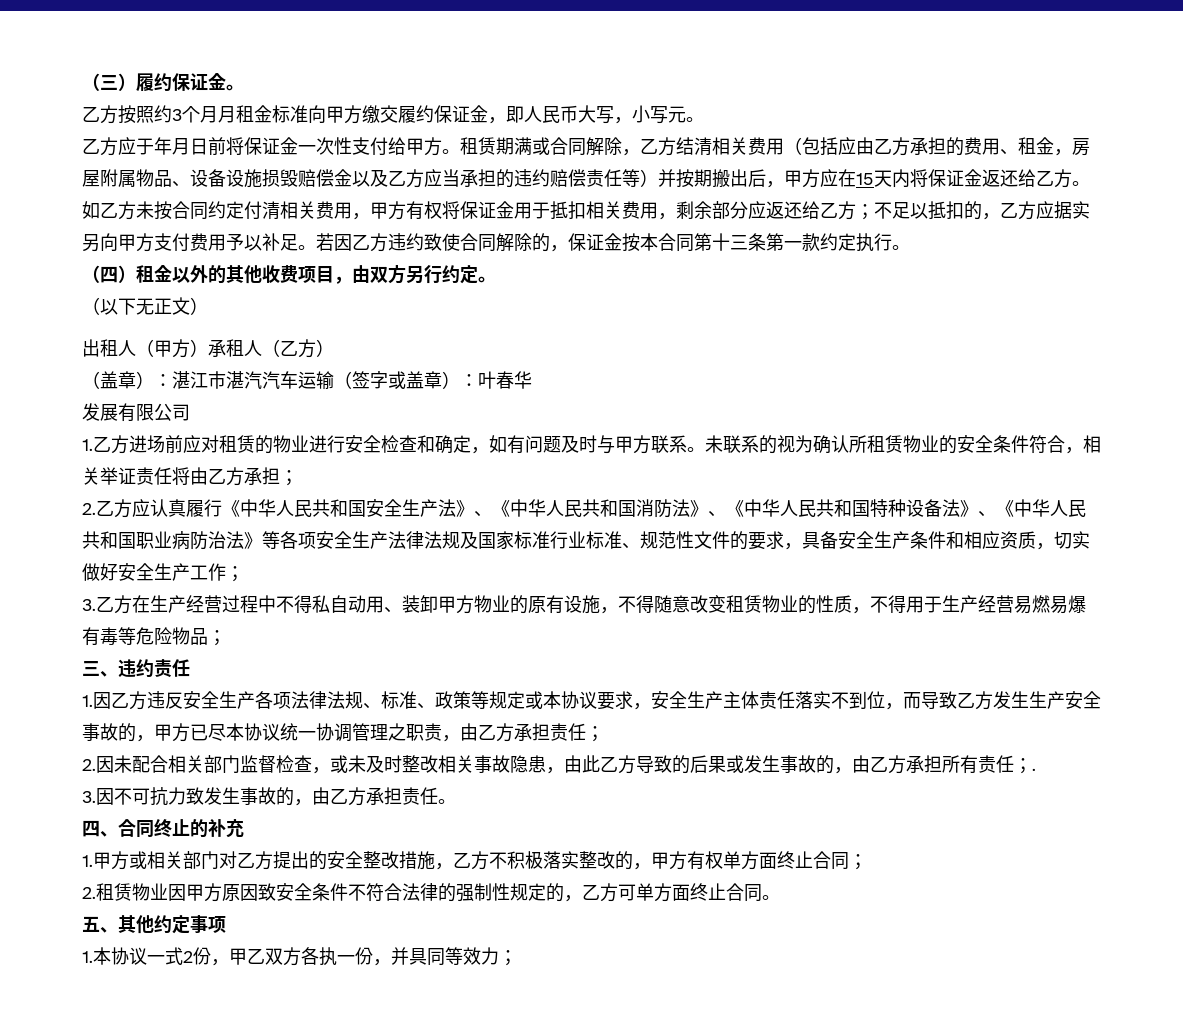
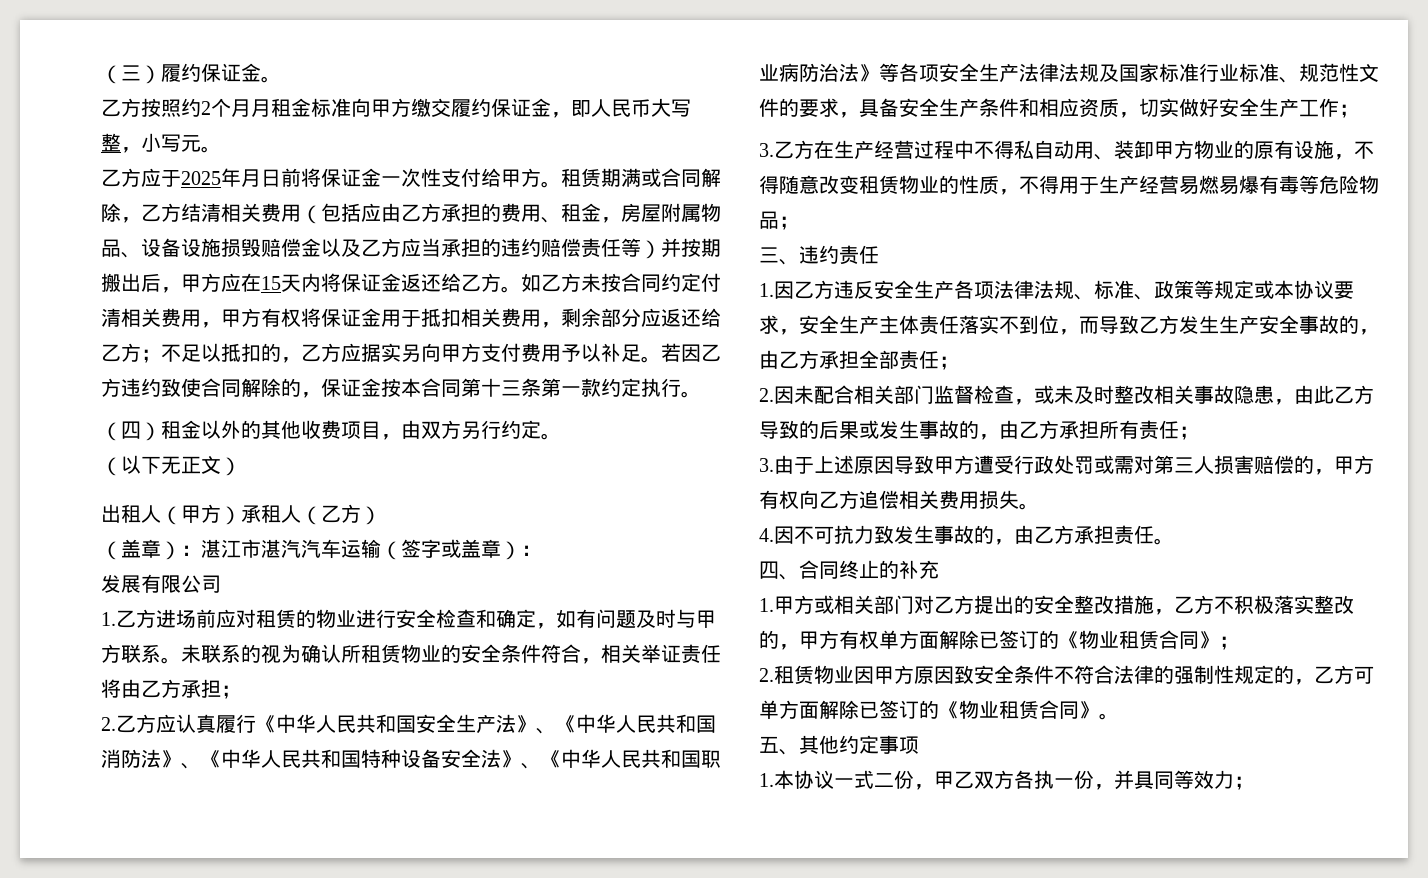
- 乙方按照约3个月月租金标准向甲方缴交履约保证金，即人民币大写，小写元。
+ 乙方按照约2个月月租金标准向甲方缴交履约保证金，即人民币大写整，小写元。
- 乙方应于年月日前将保证金一次性支付给甲方。
+ 乙方应于2025年月日前将保证金一次性支付给甲方。
- （盖章）：湛江市湛汽汽车运输（签字或盖章）：叶春华
+ （盖章）：湛江市湛汽汽车运输（签字或盖章）：
- 2.乙方应认真履行《中华人民共和国安全生产法》、《中华人民共和国消防法》、《中华人民共和国特种设备法》、《中华人民共和国职业病防治法》等各项安全生产法律法规及国家标准行业标准、规范性文件的要求，具备安全生产条件和相应资质，切实做好安全生产工作；
+ 2.乙方应认真履行《中华人民共和国安全生产法》、《中华人民共和国消防法》、《中华人民共和国特种设备安全法》、《中华人民共和国职业病防治法》等各项安全生产法律法规及国家标准行业标准、规范性文件的要求，具备安全生产条件和相应资质，切实做好安全生产工作；
- 1.因乙方违反安全生产各项法律法规、标准、政策等规定或本协议要求，安全生产主体责任落实不到位，而导致乙方发生生产安全事故的，甲方已尽本协议统一协调管理之职责，由乙方承担责任；
+ 1.因乙方违反安全生产各项法律法规、标准、政策等规定或本协议要求，安全生产主体责任落实不到位，而导致乙方发生生产安全事故的，由乙方承担全部责任；
- 2.因未配合相关部门监督检查，或未及时整改相关事故隐患，由此乙方导致的后果或发生事故的，由乙方承担所有责任；.
- 3.因不可抗力致发生事故的，由乙方承担责任。
+ 2.因未配合相关部门监督检查，或未及时整改相关事故隐患，由此乙方导致的后果或发生事故的，由乙方承担所有责任；
+ 3.由于上述原因导致甲方遭受行政处罚或需对第三人损害赔偿的，甲方有权向乙方追偿相关费用损失。
+ 4.因不可抗力致发生事故的，由乙方承担责任。
- 1.甲方或相关部门对乙方提出的安全整改措施，乙方不积极落实整改的，甲方有权单方面终止合同；
+ 1.甲方或相关部门对乙方提出的安全整改措施，乙方不积极落实整改的，甲方有权单方面解除已签订的《物业租赁合同》；
- 2.租赁物业因甲方原因致安全条件不符合法律的强制性规定的，乙方可单方面终止合同。
+ 2.租赁物业因甲方原因致安全条件不符合法律的强制性规定的，乙方可单方面解除已签订的《物业租赁合同》。
- 1.本协议一式2份，甲乙双方各执一份，并具同等效力；
+ 1.本协议一式二份，甲乙双方各执一份，并具同等效力；

